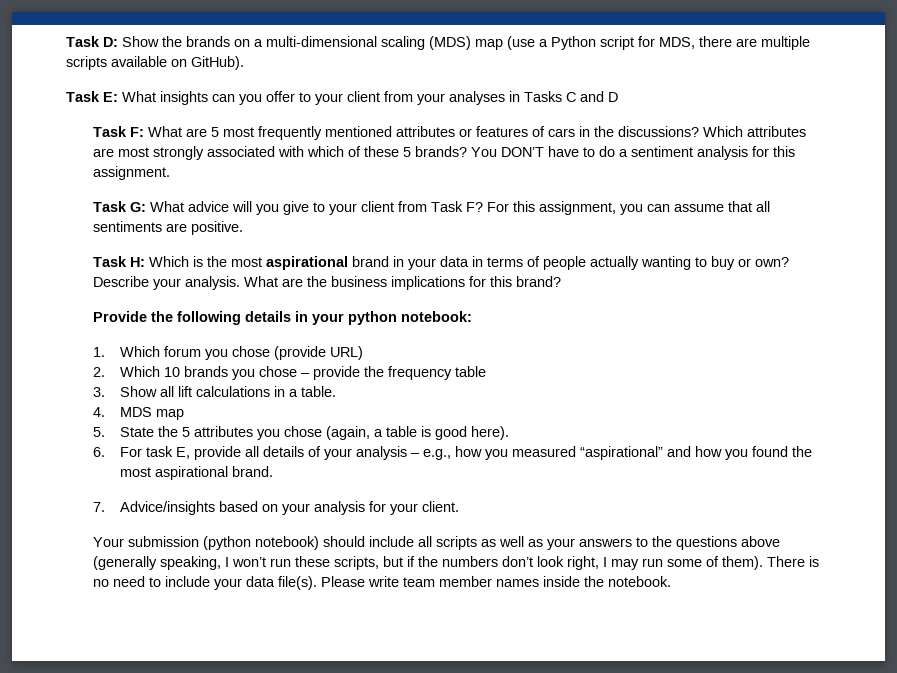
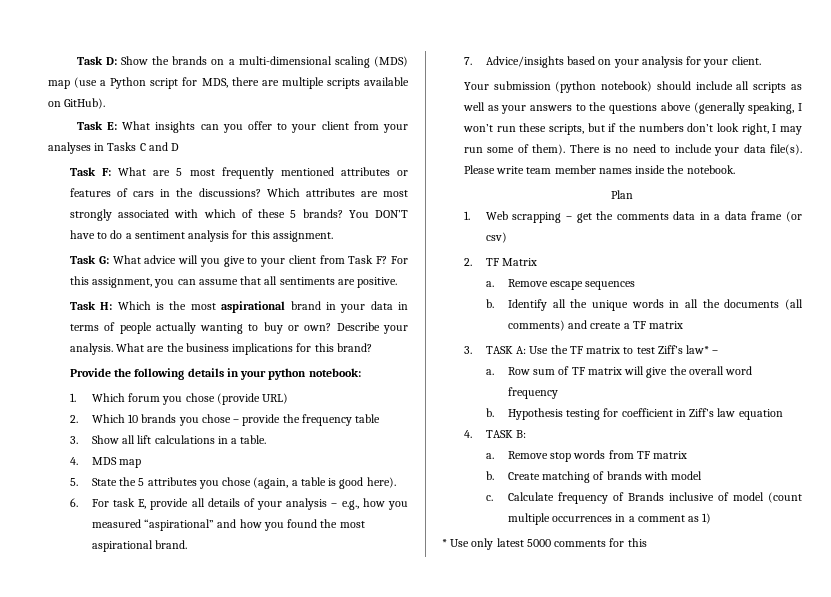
+ Plan
+ 1. Web scrapping – get the comments data in a data frame (or csv)
+ 2. TF Matrix
+ a. Remove escape sequences
+ b. Identify all the unique words in all the documents (all comments) and create a TF matrix
+ 3. TASK A: Use the TF matrix to test Ziff’s law* –
+ a. Row sum of TF matrix will give the overall word frequency
+ b. Hypothesis testing for coefficient in Ziff’s law equation
+ 4. TASK B:
+ a. Remove stop words from TF matrix
+ b. Create matching of brands with model
+ c. Calculate frequency of Brands inclusive of model (count multiple occurrences in a comment as 1)
+ * Use only latest 5000 comments for this

